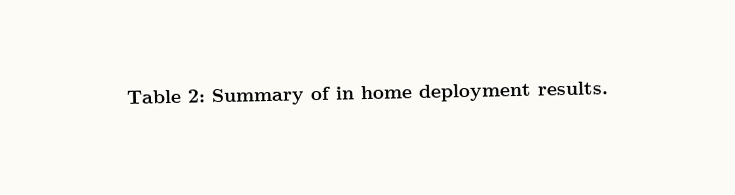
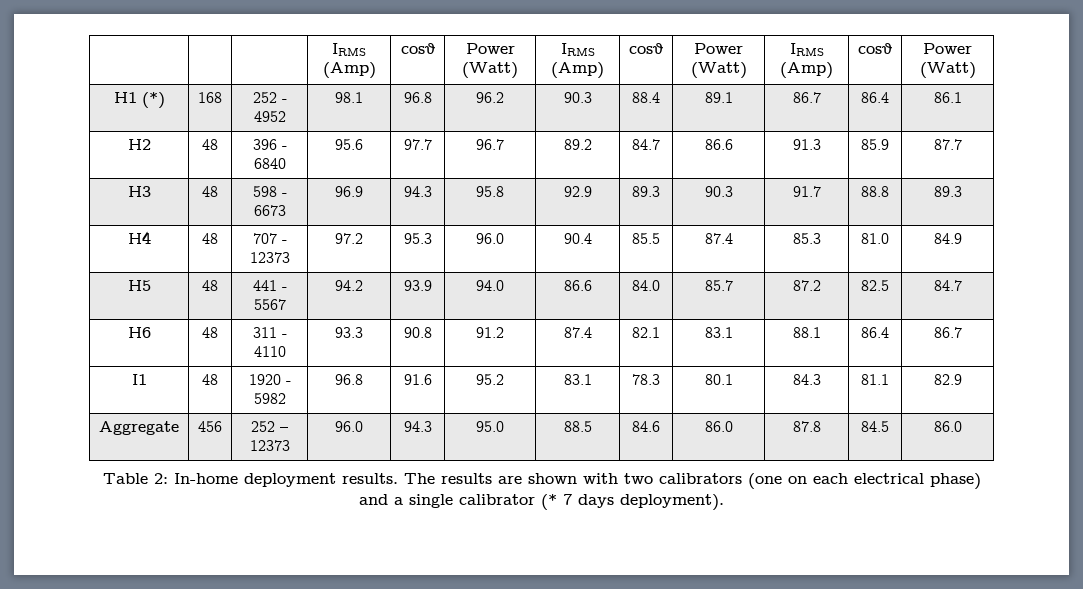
- Table 2: Summary of in home deployment results.
+ | | | IRMS (Amp) | cosθ | Power (Watt) | IRMS (Amp) | cosθ | Power (Watt) | IRMS (Amp) | cosθ | Power (Watt)
+ H1 (*) | 168 | 252 - 4952 | 98.1 | 96.8 | 96.2 | 90.3 | 88.4 | 89.1 | 86.7 | 86.4 | 86.1
+ H2 | 48 | 396 - 6840 | 95.6 | 97.7 | 96.7 | 89.2 | 84.7 | 86.6 | 91.3 | 85.9 | 87.7
+ H3 | 48 | 598 - 6673 | 96.9 | 94.3 | 95.8 | 92.9 | 89.3 | 90.3 | 91.7 | 88.8 | 89.3
+ H4 | 48 | 707 - 12373 | 97.2 | 95.3 | 96.0 | 90.4 | 85.5 | 87.4 | 85.3 | 81.0 | 84.9
+ H5 | 48 | 441 - 5567 | 94.2 | 93.9 | 94.0 | 86.6 | 84.0 | 85.7 | 87.2 | 82.5 | 84.7
+ H6 | 48 | 311 - 4110 | 93.3 | 90.8 | 91.2 | 87.4 | 82.1 | 83.1 | 88.1 | 86.4 | 86.7
+ I1 | 48 | 1920 - 5982 | 96.8 | 91.6 | 95.2 | 83.1 | 78.3 | 80.1 | 84.3 | 81.1 | 82.9
+ Aggregate | 456 | 252 – 12373 | 96.0 | 94.3 | 95.0 | 88.5 | 84.6 | 86.0 | 87.8 | 84.5 | 86.0
+ Table 2: In-home deployment results. The results are shown with two calibrators (one on each electrical phase) and a single calibrator (* 7 days deployment).

